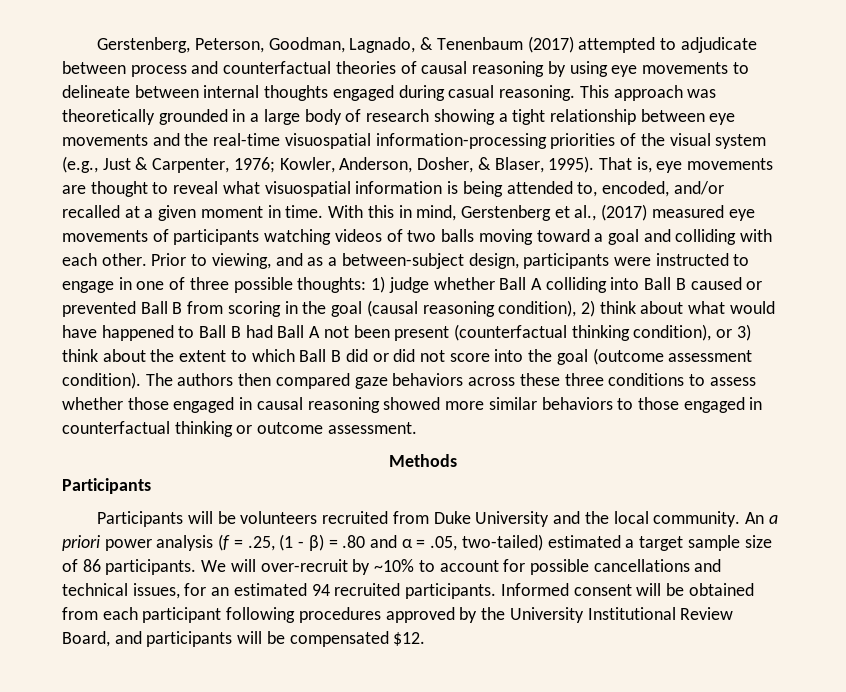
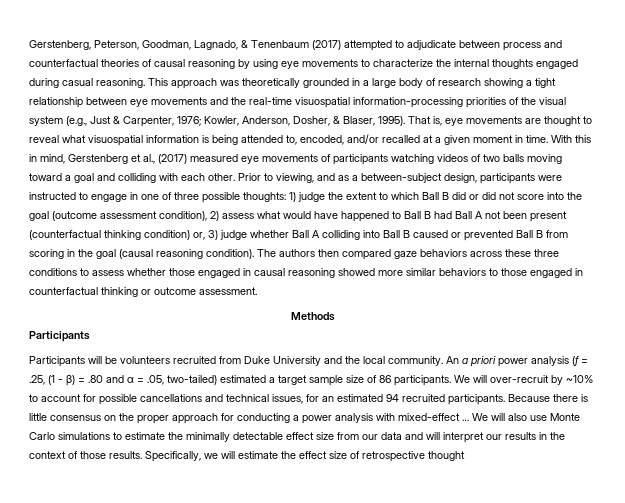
- Gerstenberg, Peterson, Goodman, Lagnado, & Tenenbaum (2017) attempted to adjudicate between process and counterfactual theories of causal reasoning by using eye movements to delineate between internal thoughts engaged during casual reasoning.
+ Gerstenberg, Peterson, Goodman, Lagnado, & Tenenbaum (2017) attempted to adjudicate between process and counterfactual theories of causal reasoning by using eye movements to characterize the internal thoughts engaged during casual reasoning.
- Prior to viewing, and as a between-subject design, participants were instructed to engage in one of three possible thoughts: 1) judge whether Ball A colliding into Ball B caused or prevented Ball B from scoring in the goal (causal reasoning condition), 2) think about what would have happened to Ball B had Ball A not been present (counterfactual thinking condition), or 3) think about the extent to which Ball B did or did not score into the goal (outcome assessment condition).
+ Prior to viewing, and as a between-subject design, participants were instructed to engage in one of three possible thoughts: 1) judge the extent to which Ball B did or did not score into the goal (outcome assessment condition), 2) assess what would have happened to Ball B had Ball A not been present (counterfactual thinking condition) or, 3) judge whether Ball A colliding into Ball B caused or prevented Ball B from scoring in the goal (causal reasoning condition).
- Informed consent will be obtained from each participant following procedures approved by the University Institutional Review Board, and participants will be compensated $12.
+ Because there is little consensus on the proper approach for conducting a power analysis with mixed-effect … We will also use Monte Carlo simulations to estimate the minimally detectable effect size from our data and will interpret our results in the context of those results. Specifically, we will estimate the effect size of retrospective thought

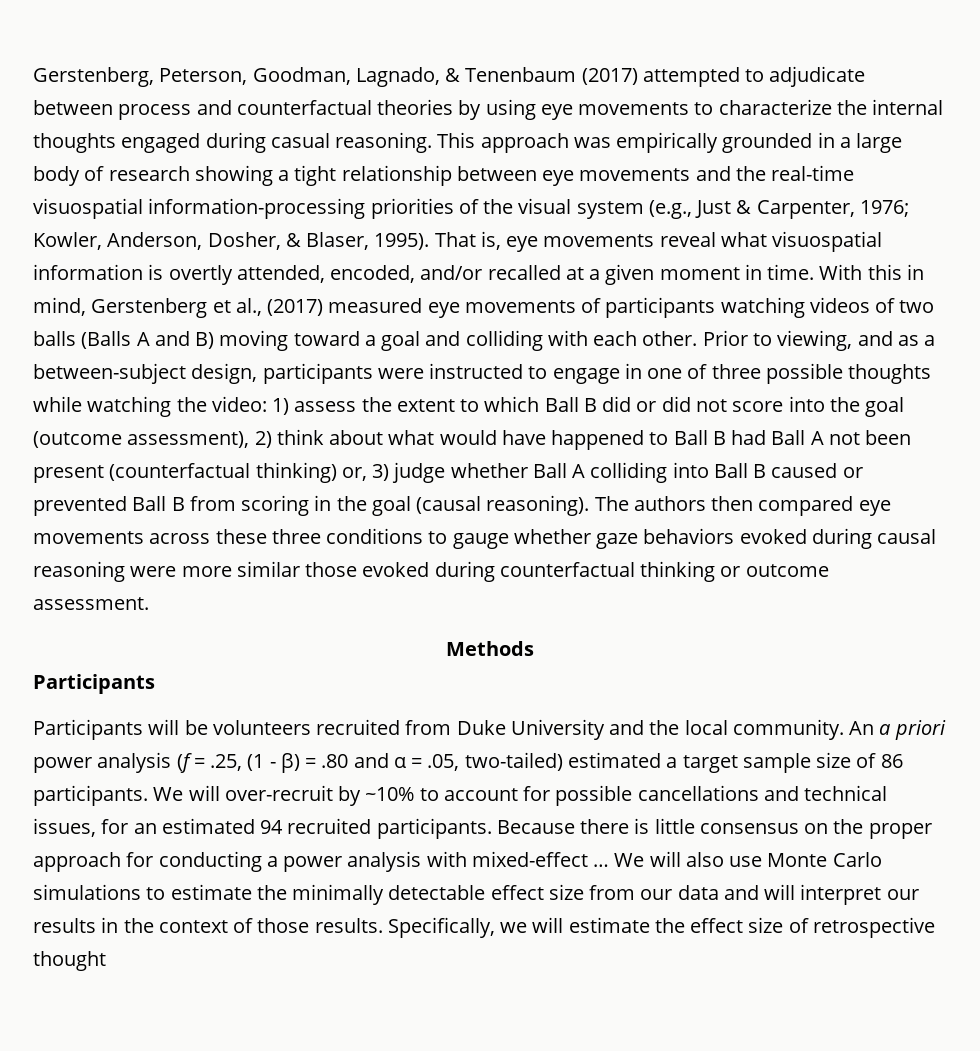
- Gerstenberg, Peterson, Goodman, Lagnado, & Tenenbaum (2017) attempted to adjudicate between process and counterfactual theories of causal reasoning by using eye movements to characterize the internal thoughts engaged during casual reasoning.
+ Gerstenberg, Peterson, Goodman, Lagnado, & Tenenbaum (2017) attempted to adjudicate between process and counterfactual theories by using eye movements to characterize the internal thoughts engaged during casual reasoning.
- This approach was theoretically grounded in a large body of research showing a tight relationship between eye movements and the real-time visuospatial information-processing priorities of the visual system (e.g., Just & Carpenter, 1976; Kowler, Anderson, Dosher, & Blaser, 1995).
+ This approach was empirically grounded in a large body of research showing a tight relationship between eye movements and the real-time visuospatial information-processing priorities of the visual system (e.g., Just & Carpenter, 1976; Kowler, Anderson, Dosher, & Blaser, 1995).
- That is, eye movements are thought to reveal what visuospatial information is being attended to, encoded, and/or recalled at a given moment in time.
+ That is, eye movements reveal what visuospatial information is overtly attended, encoded, and/or recalled at a given moment in time.
- With this in mind, Gerstenberg et al., (2017) measured eye movements of participants watching videos of two balls moving toward a goal and colliding with each other.
+ With this in mind, Gerstenberg et al., (2017) measured eye movements of participants watching videos of two balls (Balls A and B) moving toward a goal and colliding with each other.
- Prior to viewing, and as a between-subject design, participants were instructed to engage in one of three possible thoughts: 1) judge the extent to which Ball B did or did not score into the goal (outcome assessment condition), 2) assess what would have happened to Ball B had Ball A not been present (counterfactual thinking condition) or, 3) judge whether Ball A colliding into Ball B caused or prevented Ball B from scoring in the goal (causal reasoning condition).
+ Prior to viewing, and as a between-subject design, participants were instructed to engage in one of three possible thoughts while watching the video: 1) assess the extent to which Ball B did or did not score into the goal (outcome assessment), 2) think about what would have happened to Ball B had Ball A not been present (counterfactual thinking) or, 3) judge whether Ball A colliding into Ball B caused or prevented Ball B from scoring in the goal (causal reasoning).
- The authors then compared gaze behaviors across these three conditions to assess whether those engaged in causal reasoning showed more similar behaviors to those engaged in counterfactual thinking or outcome assessment.
+ The authors then compared eye movements across these three conditions to gauge whether gaze behaviors evoked during causal reasoning were more similar those evoked during counterfactual thinking or outcome assessment.

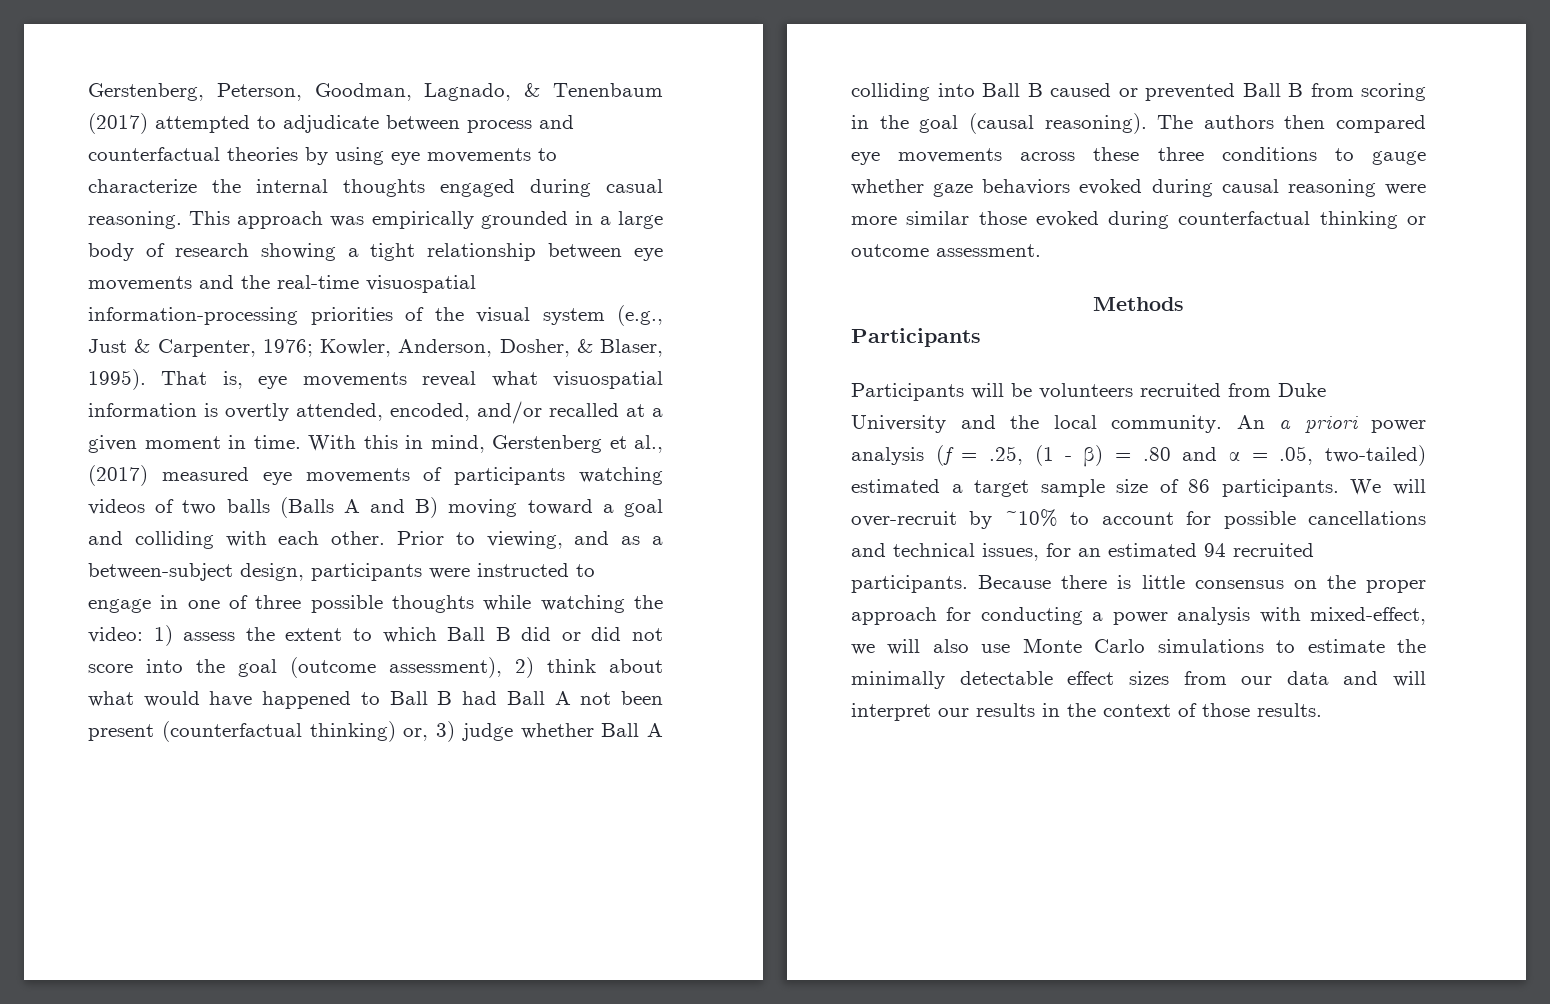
- Because there is little consensus on the proper approach for conducting a power analysis with mixed-effect … We will also use Monte Carlo simulations to estimate the minimally detectable effect size from our data and will interpret our results in the context of those results. Specifically, we will estimate the effect size of retrospective thought
+ Because there is little consensus on the proper approach for conducting a power analysis with mixed-effect, we will also use Monte Carlo simulations to estimate the minimally detectable effect sizes from our data and will interpret our results in the context of those results.

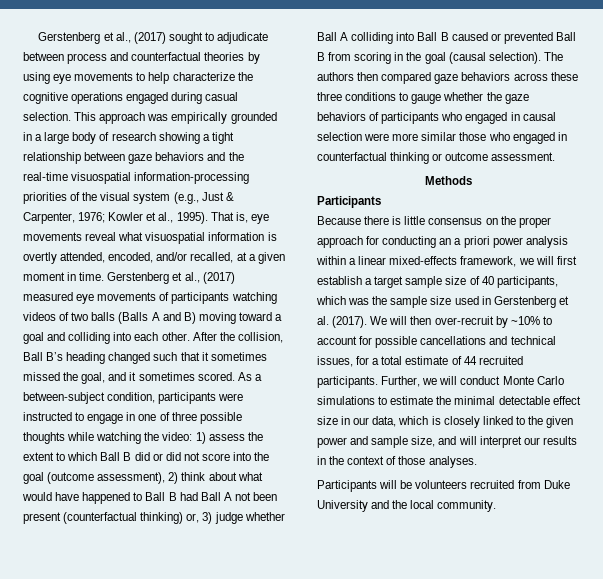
- Gerstenberg, Peterson, Goodman, Lagnado, & Tenenbaum (2017) attempted to adjudicate between process and counterfactual theories by using eye movements to characterize the internal thoughts engaged during casual reasoning.
+ Gerstenberg et al., (2017) sought to adjudicate between process and counterfactual theories by using eye movements to help characterize the cognitive operations engaged during casual selection.
- This approach was empirically grounded in a large body of research showing a tight relationship between eye movements and the real-time visuospatial information-processing priorities of the visual system (e.g., Just & Carpenter, 1976; Kowler, Anderson, Dosher, & Blaser, 1995).
+ This approach was empirically grounded in a large body of research showing a tight relationship between gaze behaviors and the real-time visuospatial information-processing priorities of the visual system (e.g., Just & Carpenter, 1976; Kowler et al., 1995).
- That is, eye movements reveal what visuospatial information is overtly attended, encoded, and/or recalled at a given moment in time.
+ That is, eye movements reveal what visuospatial information is overtly attended, encoded, and/or recalled, at a given moment in time.
- With this in mind, Gerstenberg et al., (2017) measured eye movements of participants watching videos of two balls (Balls A and B) moving toward a goal and colliding with each other.
+ Gerstenberg et al., (2017) measured eye movements of participants watching videos of two balls (Balls A and B) moving toward a goal and colliding into each other.
- Prior to viewing, and as a between-subject design, participants were instructed to engage in one of three possible thoughts while watching the video:
+ After the collision, Ball B’s heading changed such that it sometimes missed the goal, and it sometimes scored. As a between-subject condition, participants were instructed to engage in one of three possible thoughts while watching the video:
- 1) assess the extent to which Ball B did or did not score into the goal (outcome assessment), 2) think about what would have happened to Ball B had Ball A not been present (counterfactual thinking) or, 3) judge whether Ball A colliding into Ball B caused or prevented Ball B from scoring in the goal (causal reasoning).
+ 1) assess the extent to which Ball B did or did not score into the goal (outcome assessment), 2) think about what would have happened to Ball B had Ball A not been present (counterfactual thinking) or, 3) judge whether Ball A colliding into Ball B caused or prevented Ball B from scoring in the goal (causal selection).
- The authors then compared eye movements across these three conditions to gauge whether gaze behaviors evoked during causal reasoning were more similar those evoked during counterfactual thinking or outcome assessment.
+ The authors then compared gaze behaviors across these three conditions to gauge whether the gaze behaviors of participants who engaged in causal selection were more similar those who engaged in counterfactual thinking or outcome assessment.
+ Because there is little consensus on the proper approach for conducting an a priori power analysis within a linear mixed-effects framework, we will first establish a target sample size of 40 participants, which was the sample size used in Gerstenberg et al. (2017). We will then over-recruit by ~10% to account for possible cancellations and technical issues, for a total estimate of 44 recruited participants. Further, we will conduct Monte Carlo simulations to estimate the minimal detectable effect size in our data, which is closely linked to the given power and sample size, and will interpret our results in the context of those analyses.
- An a priori power analysis (f = .25, (1 - β) = .80 and α = .05, two-tailed) estimated a target sample size of 86 participants. We will over-recruit by ~10% to account for possible cancellations and technical issues, for an estimated 94 recruited participants. Because there is little consensus on the proper approach for conducting a power analysis with mixed-effect, we will also use Monte Carlo simulations to estimate the minimally detectable effect sizes from our data and will interpret our results in the context of those results.

